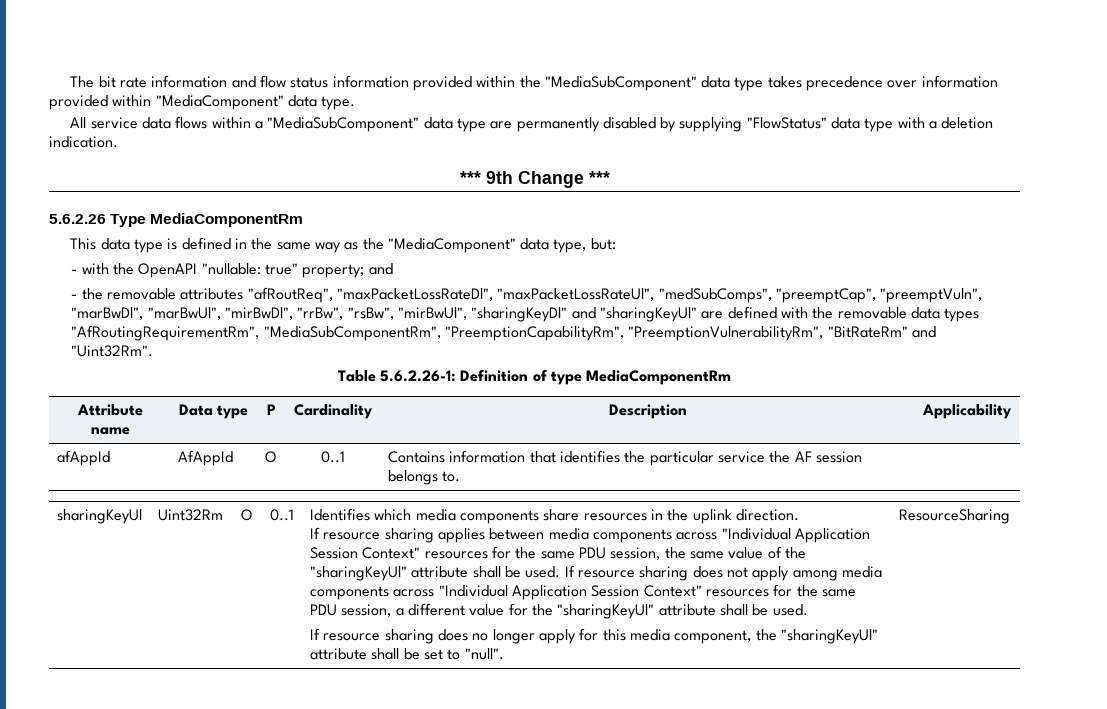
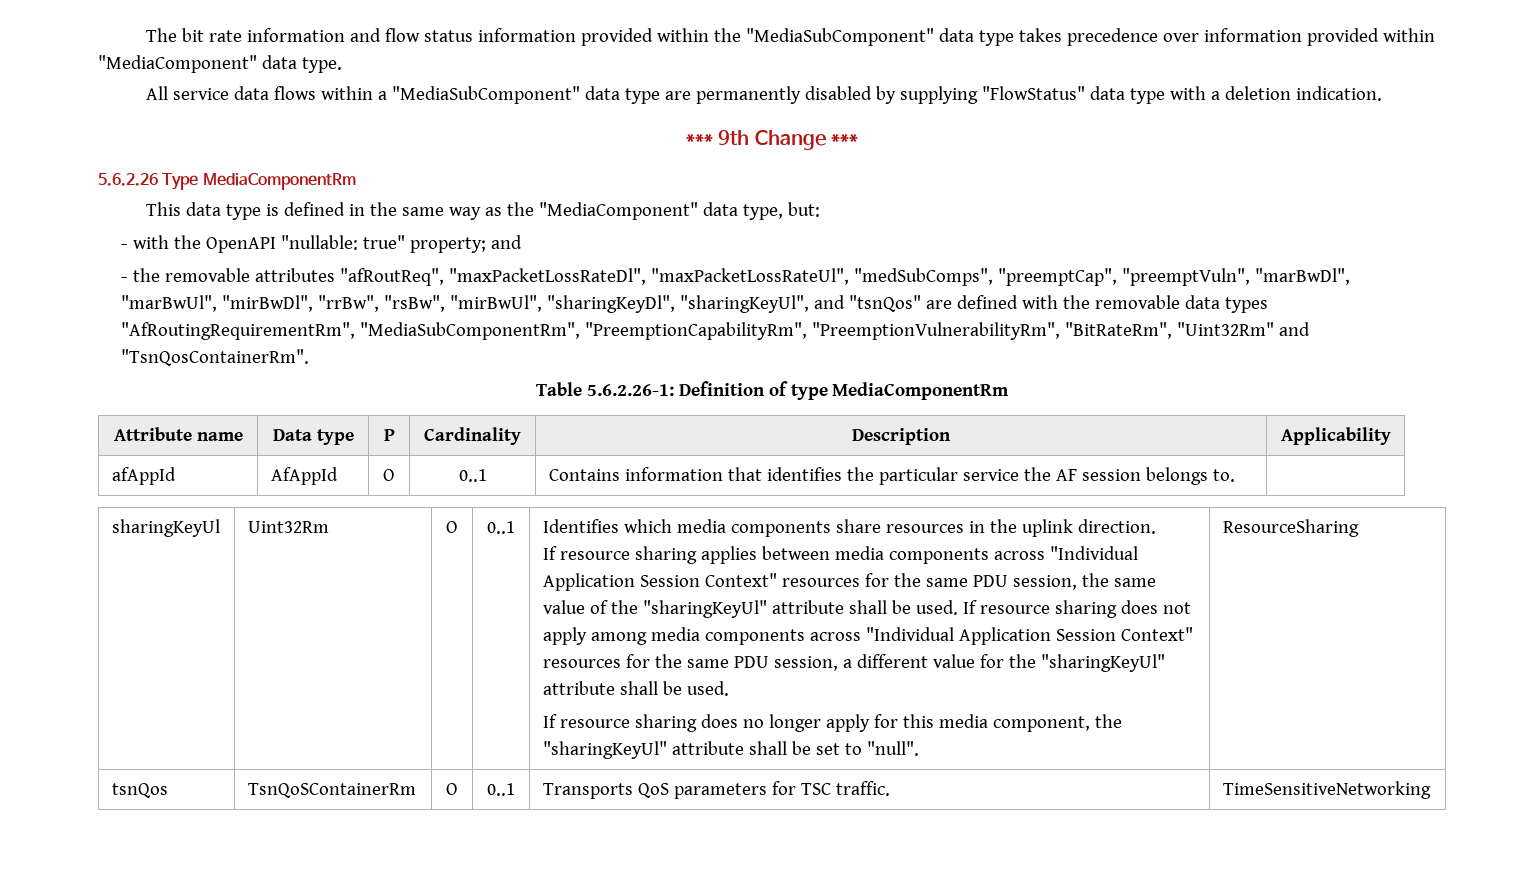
- - the removable attributes "afRoutReq", "maxPacketLossRateDl", "maxPacketLossRateUl", "medSubComps", "preemptCap", "preemptVuln", "marBwDl", "marBwUl", "mirBwDl", "rrBw", "rsBw", "mirBwUl", "sharingKeyDl" and "sharingKeyUl" are defined with the removable data types "AfRoutingRequirementRm", "MediaSubComponentRm", "PreemptionCapabilityRm", "PreemptionVulnerabilityRm", "BitRateRm" and "Uint32Rm".
+ - the removable attributes "afRoutReq", "maxPacketLossRateDl", "maxPacketLossRateUl", "medSubComps", "preemptCap", "preemptVuln", "marBwDl", "marBwUl", "mirBwDl", "rrBw", "rsBw", "mirBwUl", "sharingKeyDl", "sharingKeyUl", and "tsnQos" are defined with the removable data types "AfRoutingRequirementRm", "MediaSubComponentRm", "PreemptionCapabilityRm", "PreemptionVulnerabilityRm", "BitRateRm", "Uint32Rm" and "TsnQosContainerRm".
+ tsnQos | TsnQoSContainerRm | O | 0..1 | Transports QoS parameters for TSC traffic. | TimeSensitiveNetworking

